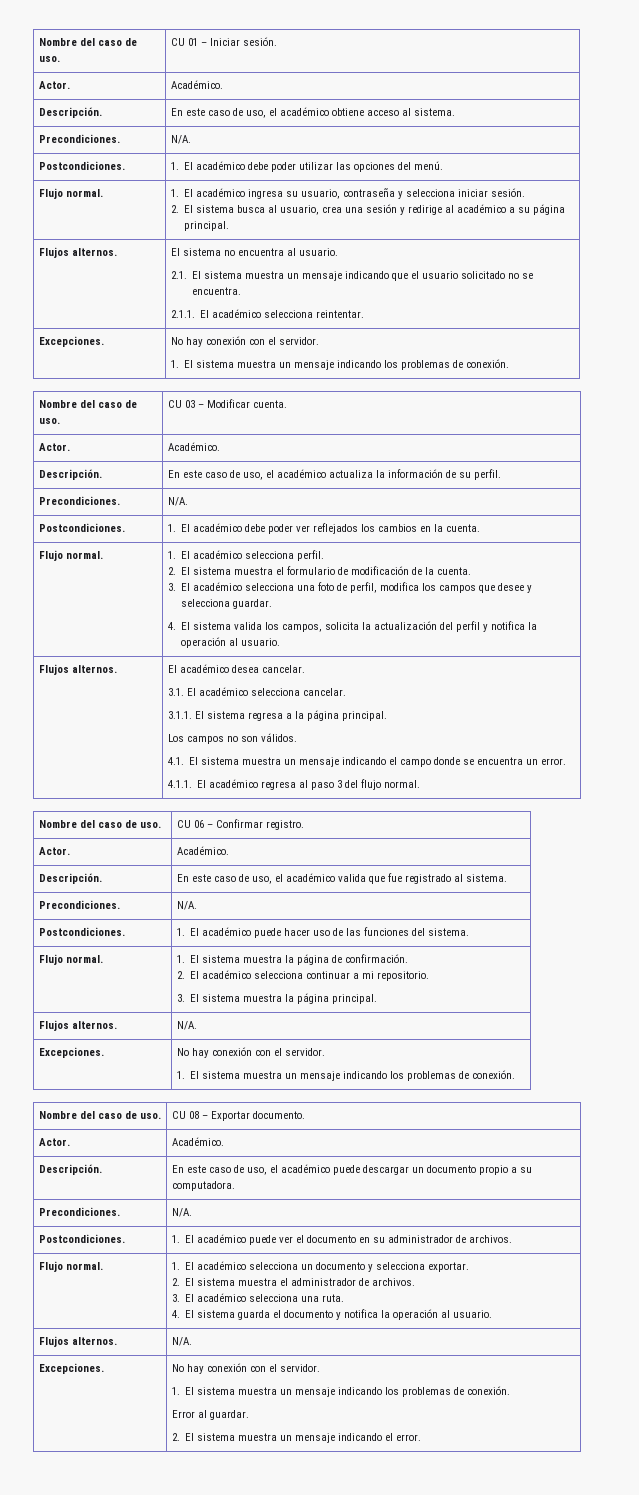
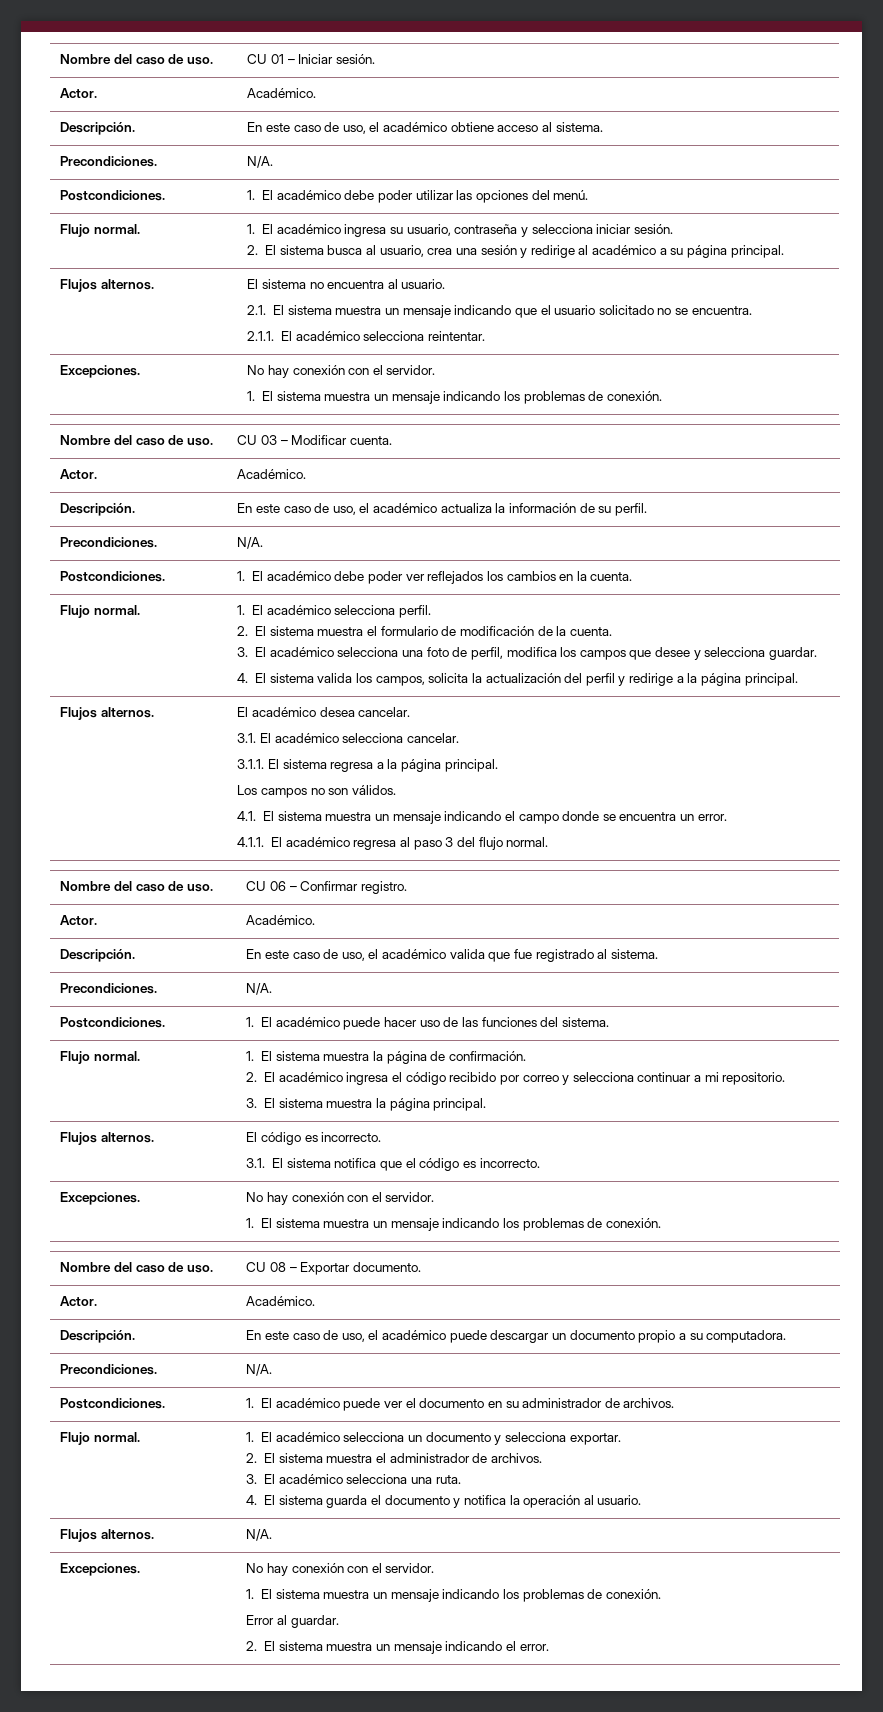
- 4. El sistema valida los campos, solicita la actualización del perfil y notifica la operación al usuario.
+ 4. El sistema valida los campos, solicita la actualización del perfil y redirige a la página principal.
  Flujo normal. | 1. El sistema muestra la página de confirmación.
- 2. El académico selecciona continuar a mi repositorio.
+ 2. El académico ingresa el código recibido por correo y selecciona continuar a mi repositorio.
  3. El sistema muestra la página principal.
- Flujos alternos. | N/A.
+ Flujos alternos. | El código es incorrecto.
+ 3.1. El sistema notifica que el código es incorrecto.

